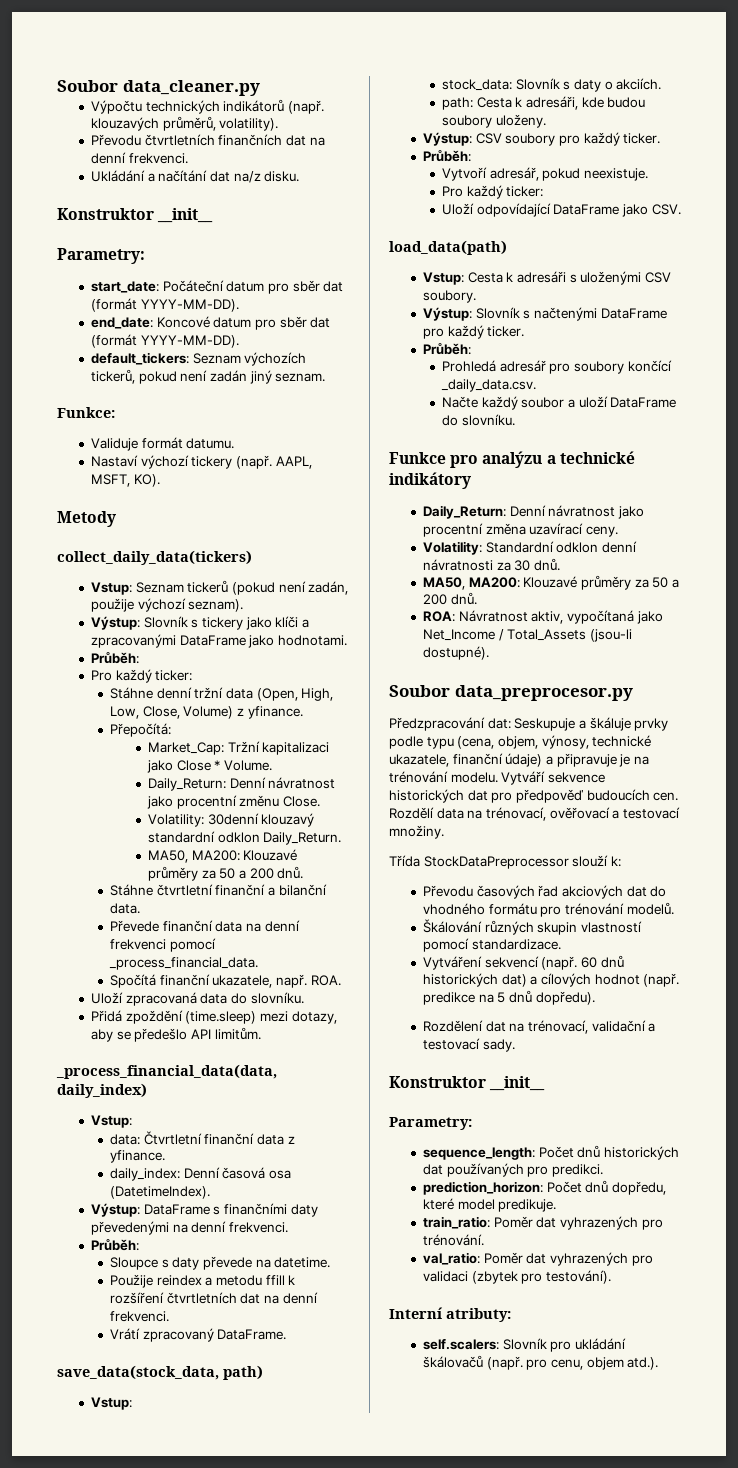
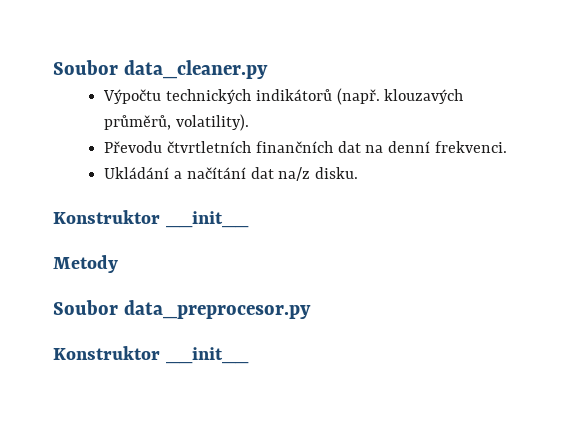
  Ukládání a načítání dat na/z disku.
  Konstruktor __init__
- Parametry:
- start_date: Počáteční datum pro sběr dat (formát YYYY-MM-DD).
- end_date: Koncové datum pro sběr dat (formát YYYY-MM-DD).
- default_tickers: Seznam výchozích tickerů, pokud není zadán jiný seznam.
- Funkce:
- Validuje formát datumu.
- Nastaví výchozí tickery (např. AAPL, MSFT, KO).
  Metody
- collect_daily_data(tickers)
- Vstup: Seznam tickerů (pokud není zadán, použije výchozí seznam).
- Výstup: Slovník s tickery jako klíči a zpracovanými DataFrame jako hodnotami.
- Průběh:
- Pro každý ticker:
- Stáhne denní tržní data (Open, High, Low, Close, Volume) z yfinance.
- Přepočítá:
- Market_Cap: Tržní kapitalizaci jako Close * Volume.
- Daily_Return: Denní návratnost jako procentní změnu Close.
- Volatility: 30denní klouzavý standardní odklon Daily_Return.
- MA50, MA200: Klouzavé průměry za 50 a 200 dnů.
- Stáhne čtvrtletní finanční a bilanční data.
- Převede finanční data na denní frekvenci pomocí _process_financial_data.
- Spočítá finanční ukazatele, např. ROA.
- Uloží zpracovaná data do slovníku.
- Přidá zpoždění (time.sleep) mezi dotazy, aby se předešlo API limitům.
- _process_financial_data(data, daily_index)
- Vstup:
- data: Čtvrtletní finanční data z yfinance.
- daily_index: Denní časová osa (DatetimeIndex).
- Výstup: DataFrame s finančními daty převedenými na denní frekvenci.
- Průběh:
- Sloupce s daty převede na datetime.
- Použije reindex a metodu ffill k rozšíření čtvrtletních dat na denní frekvenci.
- Vrátí zpracovaný DataFrame.
- save_data(stock_data, path)
- Vstup:
- stock_data: Slovník s daty o akciích.
- path: Cesta k adresáři, kde budou soubory uloženy.
- Výstup: CSV soubory pro každý ticker.
- Průběh:
- Vytvoří adresář, pokud neexistuje.
- Pro každý ticker:
- Uloží odpovídající DataFrame jako CSV.
- load_data(path)
- Vstup: Cesta k adresáři s uloženými CSV soubory.
- Výstup: Slovník s načtenými DataFrame pro každý ticker.
- Průběh:
- Prohledá adresář pro soubory končící _daily_data.csv.
- Načte každý soubor a uloží DataFrame do slovníku.
- Funkce pro analýzu a technické indikátory
- Daily_Return: Denní návratnost jako procentní změna uzavírací ceny.
- Volatility: Standardní odklon denní návratnosti za 30 dnů.
- MA50, MA200: Klouzavé průměry za 50 a 200 dnů.
- ROA: Návratnost aktiv, vypočítaná jako Net_Income / Total_Assets (jsou-li dostupné).
  Soubor data_preprocesor.py
- Předzpracování dat: Seskupuje a škáluje prvky podle typu (cena, objem, výnosy, technické ukazatele, finanční údaje) a připravuje je na trénování modelu. Vytváří sekvence historických dat pro předpověď budoucích cen. Rozdělí data na trénovací, ověřovací a testovací množiny.
- Třída StockDataPreprocessor slouží k:
- Převodu časových řad akciových dat do vhodného formátu pro trénování modelů.
- Škálování různých skupin vlastností pomocí standardizace.
- Vytváření sekvencí (např. 60 dnů historických dat) a cílových hodnot (např. predikce na 5 dnů dopředu).
- Rozdělení dat na trénovací, validační a testovací sady.
  Konstruktor __init__
- Parametry:
- sequence_length: Počet dnů historických dat používaných pro predikci.
- prediction_horizon: Počet dnů dopředu, které model predikuje.
- train_ratio: Poměr dat vyhrazených pro trénování.
- val_ratio: Poměr dat vyhrazených pro validaci (zbytek pro testování).
- Interní atributy:
- self.scalers: Slovník pro ukládání škálovačů (např. pro cenu, objem atd.).

